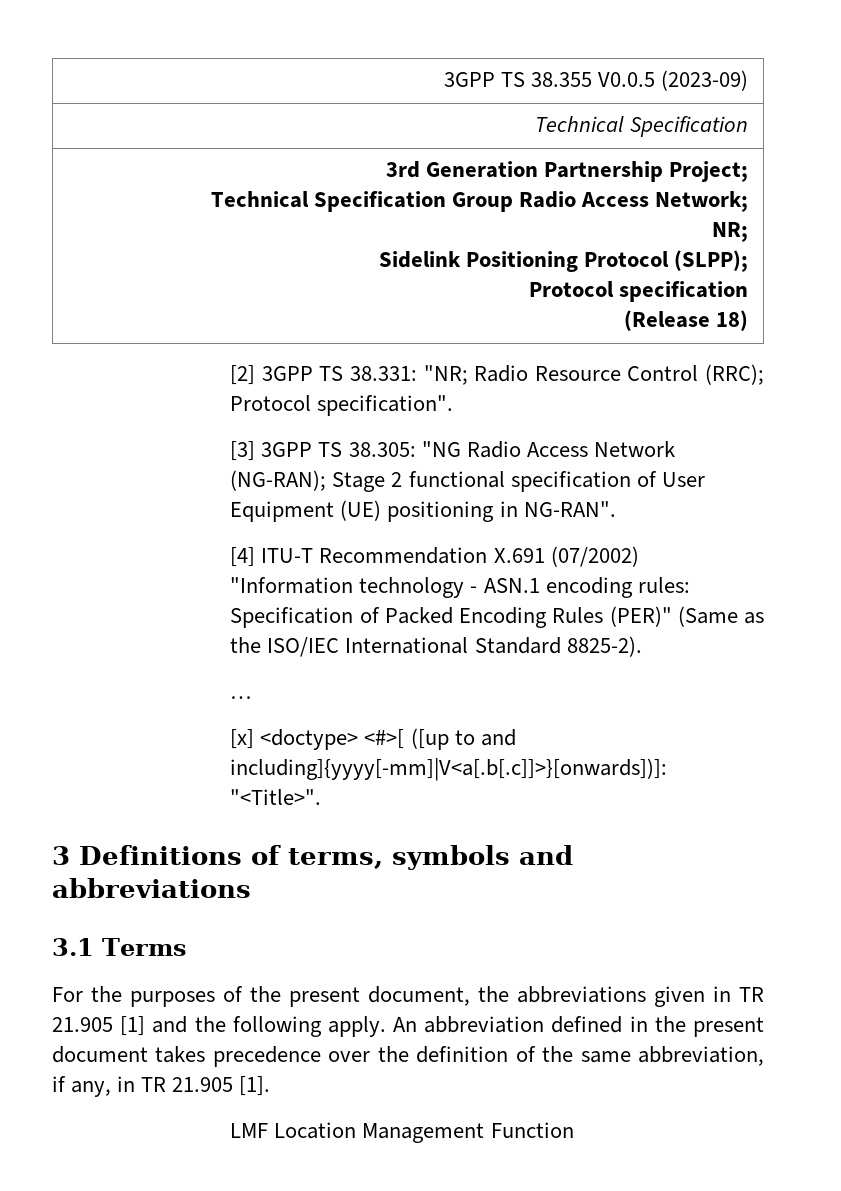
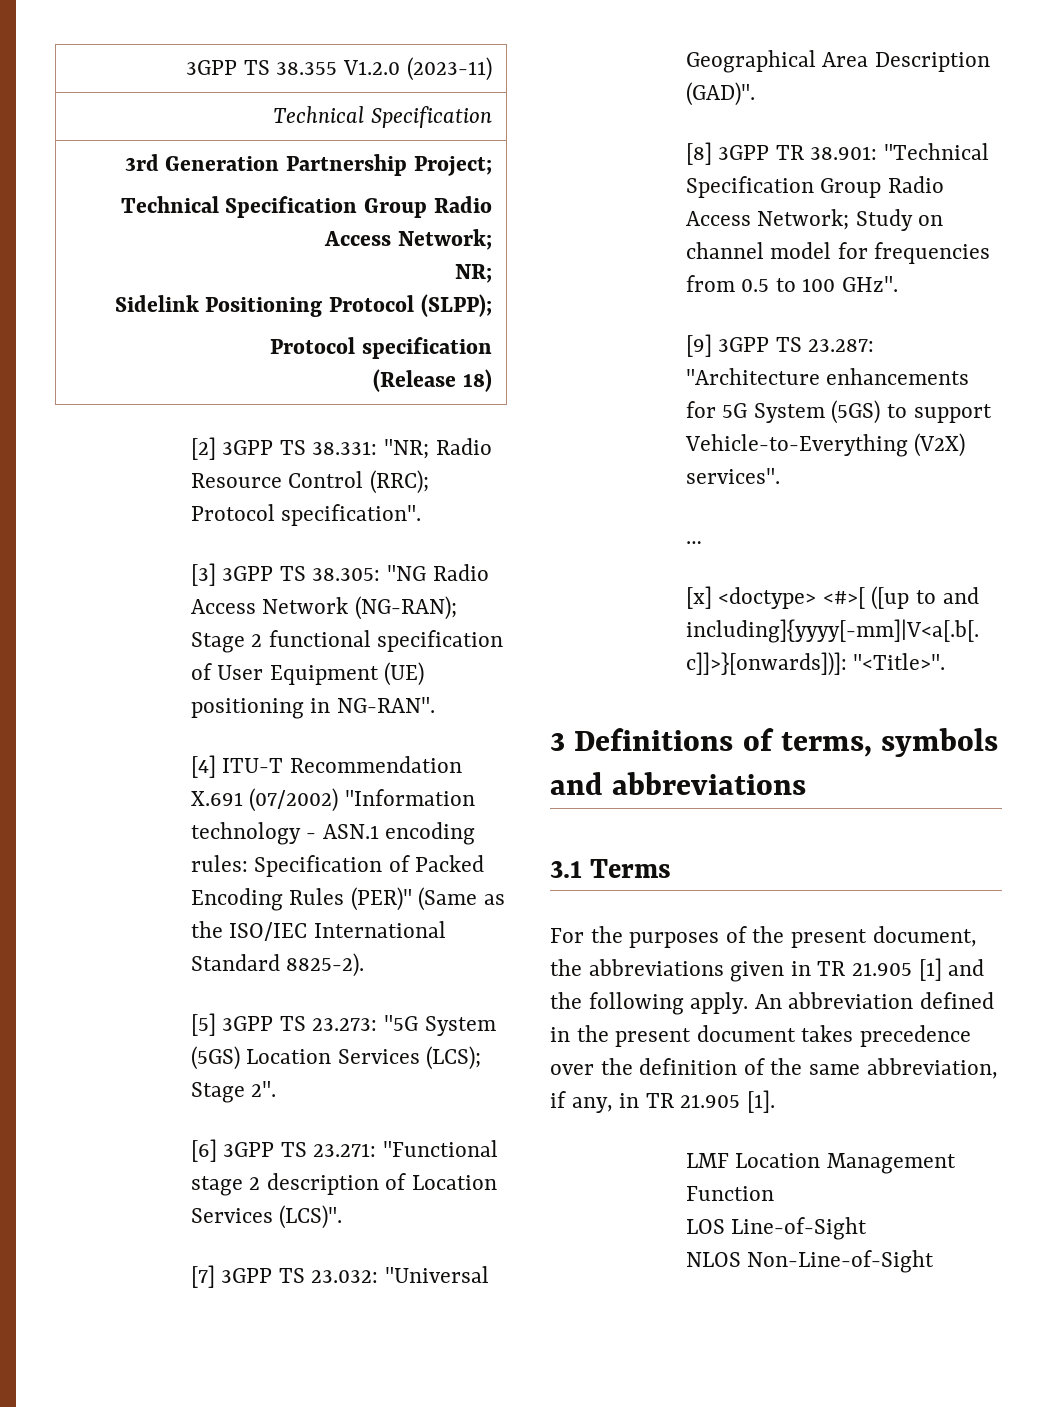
- 3GPP TS 38.355 V0.0.5 (2023-09)
+ 3GPP TS 38.355 V1.2.0 (2023-11)
+ [5] 3GPP TS 23.273: "5G System (5GS) Location Services (LCS); Stage 2".
+ [6] 3GPP TS 23.271: "Functional stage 2 description of Location Services (LCS)".
+ [7] 3GPP TS 23.032: "Universal Geographical Area Description (GAD)".
+ [8] 3GPP TR 38.901: "Technical Specification Group Radio Access Network; Study on channel model for frequencies from 0.5 to 100 GHz".
+ [9] 3GPP TS 23.287: "Architecture enhancements for 5G System (5GS) to support Vehicle-to-Everything (V2X) services".
+ LOS Line-of-Sight
+ NLOS Non-Line-of-Sight

